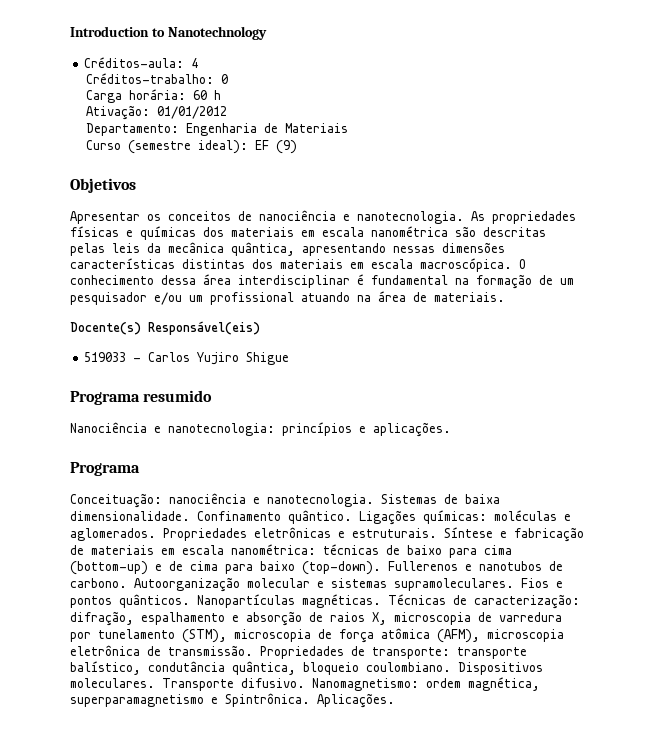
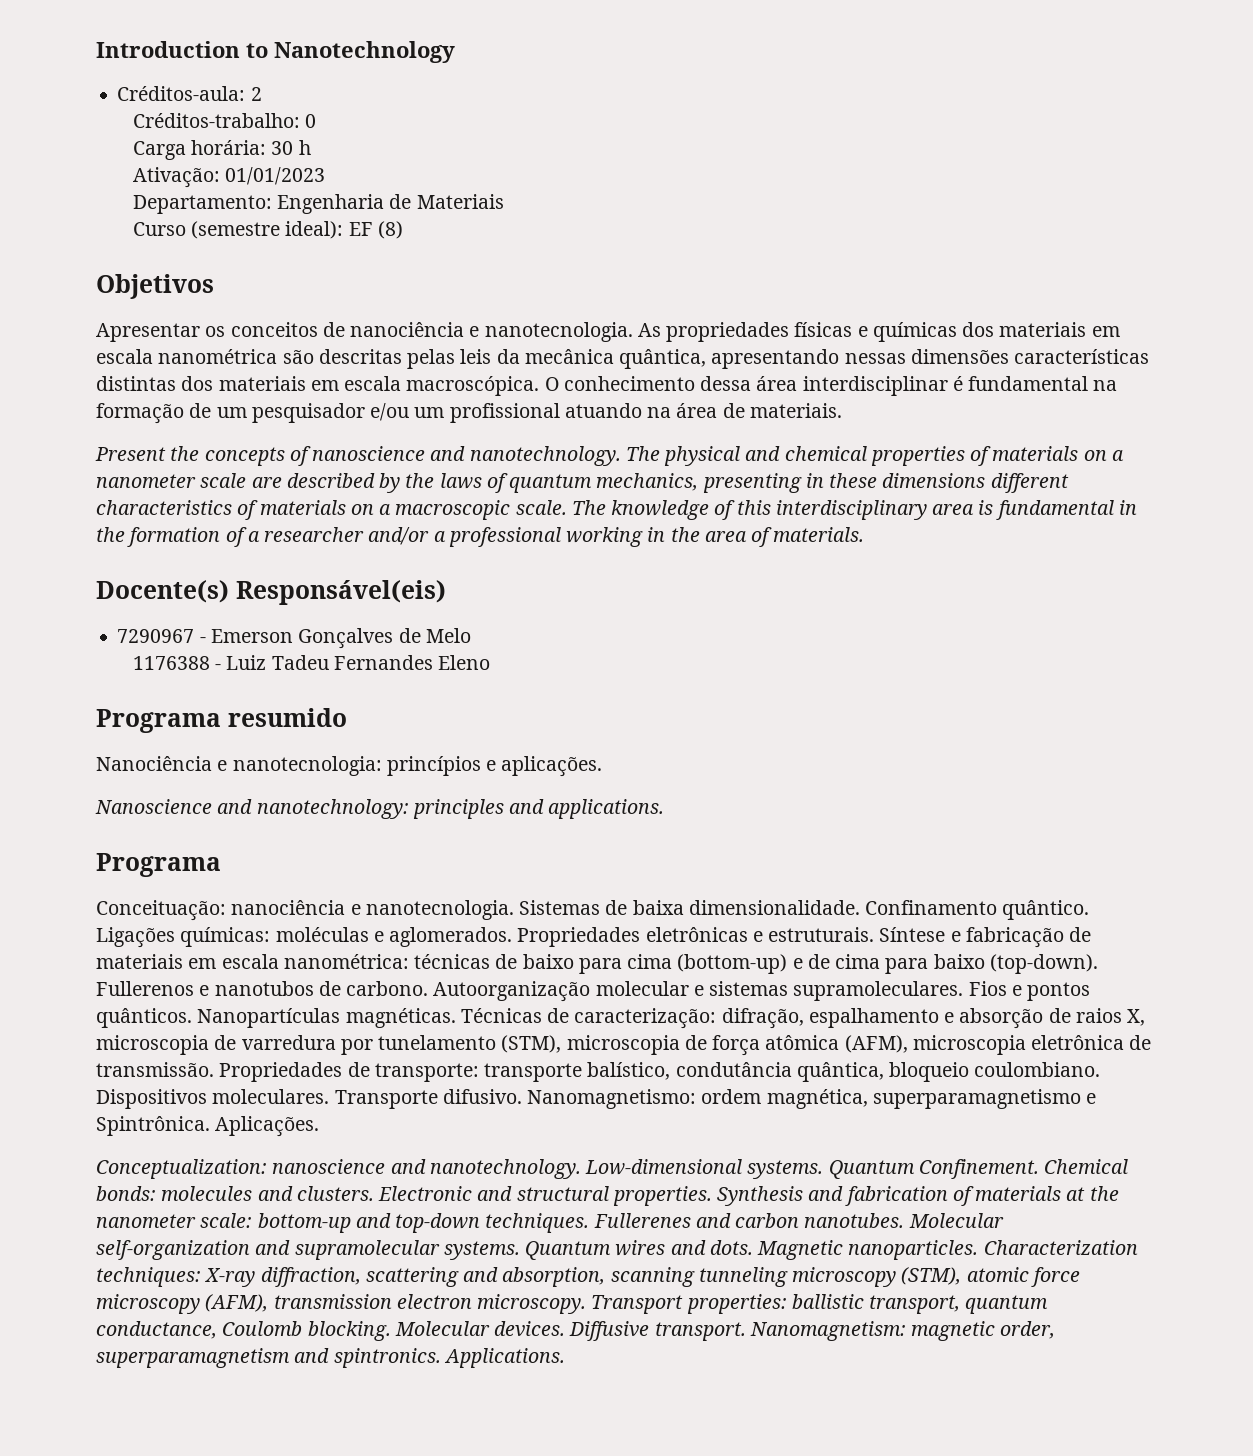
- Créditos-aula: 4
+ Créditos-aula: 2
- Carga horária: 60 h
+ Carga horária: 30 h
- Ativação: 01/01/2012
+ Ativação: 01/01/2023
- Curso (semestre ideal): EF (9)
+ Curso (semestre ideal): EF (8)
+ Present the concepts of nanoscience and nanotechnology. The physical and chemical properties of materials on a nanometer scale are described by the laws of quantum mechanics, presenting in these dimensions different characteristics of materials on a macroscopic scale. The knowledge of this interdisciplinary area is fundamental in the formation of a researcher and/or a professional working in the area of materials.
  Docente(s) Responsável(eis)
- 519033 - Carlos Yujiro Shigue
+ 7290967 - Emerson Gonçalves de Melo
+ 1176388 - Luiz Tadeu Fernandes Eleno
+ Nanoscience and nanotechnology: principles and applications.
+ Conceptualization: nanoscience and nanotechnology. Low-dimensional systems. Quantum Confinement. Chemical bonds: molecules and clusters. Electronic and structural properties. Synthesis and fabrication of materials at the nanometer scale: bottom-up and top-down techniques. Fullerenes and carbon nanotubes. Molecular self-organization and supramolecular systems. Quantum wires and dots. Magnetic nanoparticles. Characterization techniques: X-ray diffraction, scattering and absorption, scanning tunneling microscopy (STM), atomic force microscopy (AFM), transmission electron microscopy. Transport properties: ballistic transport, quantum conductance, Coulomb blocking. Molecular devices. Diffusive transport. Nanomagnetism: magnetic order, superparamagnetism and spintronics. Applications.

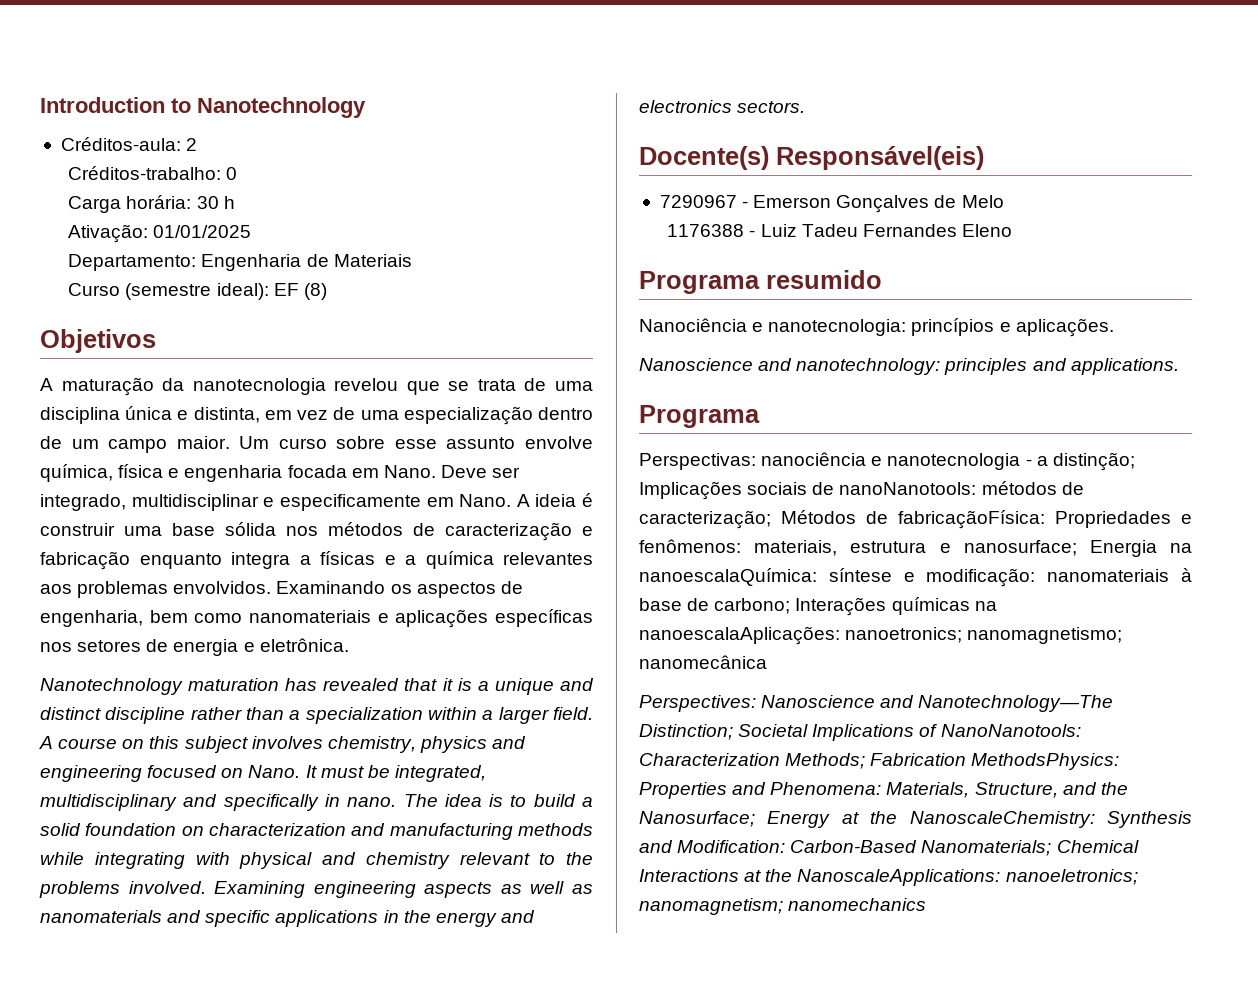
- Ativação: 01/01/2023
+ Ativação: 01/01/2025
- Apresentar os conceitos de nanociência e nanotecnologia. As propriedades físicas e químicas dos materiais em escala nanométrica são descritas pelas leis da mecânica quântica, apresentando nessas dimensões características distintas dos materiais em escala macroscópica. O conhecimento dessa área interdisciplinar é fundamental na formação de um pesquisador e/ou um profissional atuando na área de materiais.
- Present the concepts of nanoscience and nanotechnology. The physical and chemical properties of materials on a nanometer scale are described by the laws of quantum mechanics, presenting in these dimensions different characteristics of materials on a macroscopic scale. The knowledge of this interdisciplinary area is fundamental in the formation of a researcher and/or a professional working in the area of materials.
+ A maturação da nanotecnologia revelou que se trata de uma disciplina única e distinta, em vez de uma especialização dentro de um campo maior. Um curso sobre esse assunto envolve química, física e engenharia focada em Nano. Deve ser integrado, multidisciplinar e especificamente em Nano. A ideia é construir uma base sólida nos métodos de caracterização e fabricação enquanto integra a físicas e a química relevantes aos problemas envolvidos. Examinando os aspectos de engenharia, bem como nanomateriais e aplicações específicas nos setores de energia e eletrônica.
+ Nanotechnology maturation has revealed that it is a unique and distinct discipline rather than a specialization within a larger field. A course on this subject involves chemistry, physics and engineering focused on Nano. It must be integrated, multidisciplinary and specifically in nano. The idea is to build a solid foundation on characterization and manufacturing methods while integrating with physical and chemistry relevant to the problems involved. Examining engineering aspects as well as nanomaterials and specific applications in the energy and electronics sectors.
- Conceituação: nanociência e nanotecnologia. Sistemas de baixa dimensionalidade. Confinamento quântico. Ligações químicas: moléculas e aglomerados. Propriedades eletrônicas e estruturais. Síntese e fabricação de materiais em escala nanométrica: técnicas de baixo para cima (bottom-up) e de cima para baixo (top-down). Fullerenos e nanotubos de carbono. Autoorganização molecular e sistemas supramoleculares. Fios e pontos quânticos. Nanopartículas magnéticas. Técnicas de caracterização: difração, espalhamento e absorção de raios X, microscopia de varredura por tunelamento (STM), microscopia de força atômica (AFM), microscopia eletrônica de transmissão. Propriedades de transporte: transporte balístico, condutância quântica, bloqueio coulombiano. Dispositivos moleculares. Transporte difusivo. Nanomagnetismo: ordem magnética, superparamagnetismo e Spintrônica. Aplicações.
- Conceptualization: nanoscience and nanotechnology. Low-dimensional systems. Quantum Confinement. Chemical bonds: molecules and clusters. Electronic and structural properties. Synthesis and fabrication of materials at the nanometer scale: bottom-up and top-down techniques. Fullerenes and carbon nanotubes. Molecular self-organization and supramolecular systems. Quantum wires and dots. Magnetic nanoparticles. Characterization techniques: X-ray diffraction, scattering and absorption, scanning tunneling microscopy (STM), atomic force microscopy (AFM), transmission electron microscopy. Transport properties: ballistic transport, quantum conductance, Coulomb blocking. Molecular devices. Diffusive transport. Nanomagnetism: magnetic order, superparamagnetism and spintronics. Applications.
+ Perspectivas: nanociência e nanotecnologia - a distinção; Implicações sociais de nanoNanotools: métodos de caracterização; Métodos de fabricaçãoFísica: Propriedades e fenômenos: materiais, estrutura e nanosurface; Energia na nanoescalaQuímica: síntese e modificação: nanomateriais à base de carbono; Interações químicas na nanoescalaAplicações: nanoetronics; nanomagnetismo; nanomecânica
+ Perspectives: Nanoscience and Nanotechnology—The Distinction; Societal Implications of NanoNanotools: Characterization Methods; Fabrication MethodsPhysics: Properties and Phenomena: Materials, Structure, and the Nanosurface; Energy at the NanoscaleChemistry: Synthesis and Modification: Carbon-Based Nanomaterials; Chemical Interactions at the NanoscaleApplications: nanoeletronics; nanomagnetism; nanomechanics

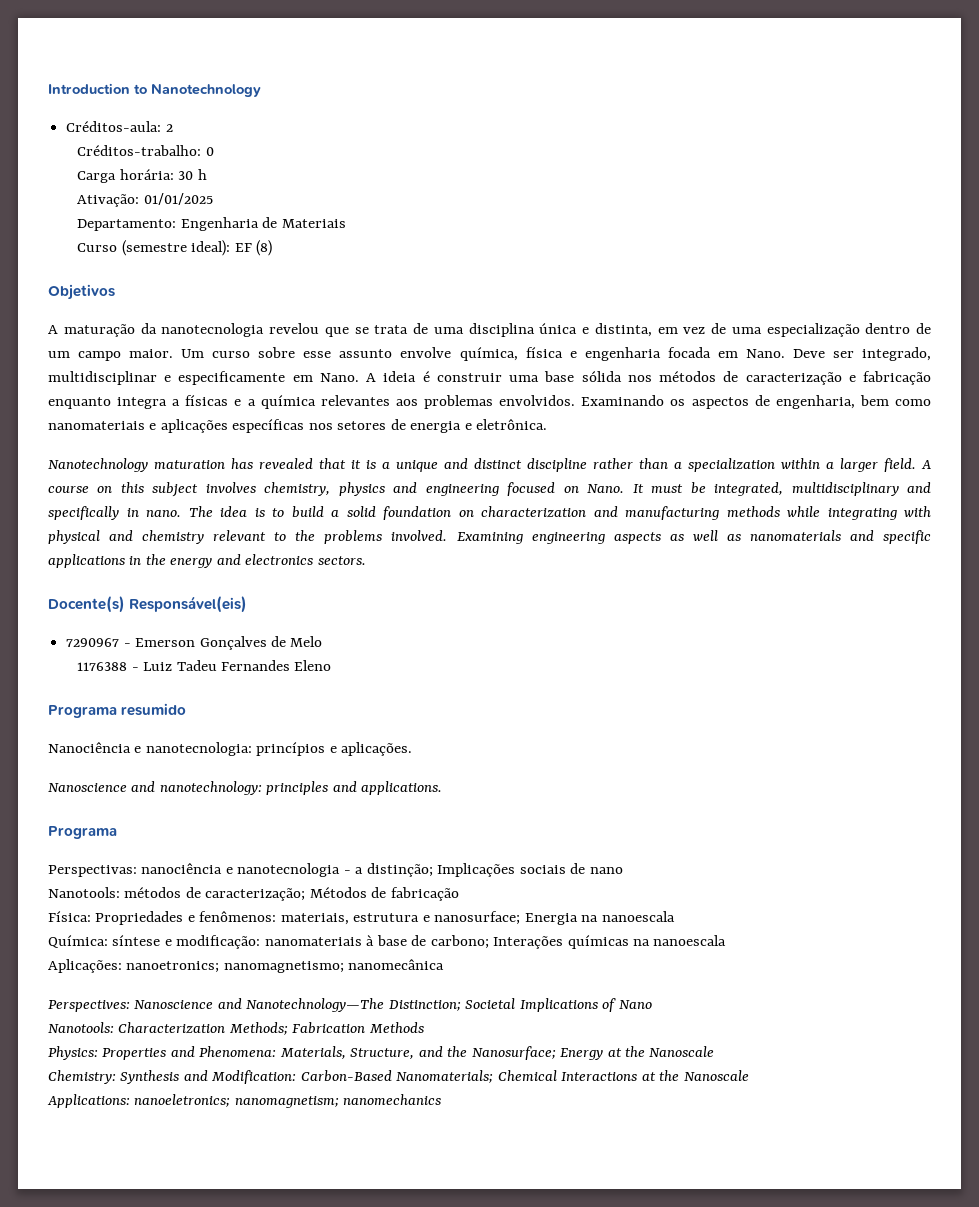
- Perspectivas: nanociência e nanotecnologia - a distinção; Implicações sociais de nanoNanotools: métodos de caracterização; Métodos de fabricaçãoFísica: Propriedades e fenômenos: materiais, estrutura e nanosurface; Energia na nanoescalaQuímica: síntese e modificação: nanomateriais à base de carbono; Interações químicas na nanoescalaAplicações: nanoetronics; nanomagnetismo; nanomecânica
+ Perspectivas: nanociência e nanotecnologia - a distinção; Implicações sociais de nano
+ Nanotools: métodos de caracterização; Métodos de fabricação
+ Física: Propriedades e fenômenos: materiais, estrutura e nanosurface; Energia na nanoescala
+ Química: síntese e modificação: nanomateriais à base de carbono; Interações químicas na nanoescala
+ Aplicações: nanoetronics; nanomagnetismo; nanomecânica
- Perspectives: Nanoscience and Nanotechnology—The Distinction; Societal Implications of NanoNanotools: Characterization Methods; Fabrication MethodsPhysics: Properties and Phenomena: Materials, Structure, and the Nanosurface; Energy at the NanoscaleChemistry: Synthesis and Modification: Carbon-Based Nanomaterials; Chemical Interactions at the NanoscaleApplications: nanoeletronics; nanomagnetism; nanomechanics
+ Perspectives: Nanoscience and Nanotechnology—The Distinction; Societal Implications of Nano
+ Nanotools: Characterization Methods; Fabrication Methods
+ Physics: Properties and Phenomena: Materials, Structure, and the Nanosurface; Energy at the Nanoscale
+ Chemistry: Synthesis and Modification: Carbon-Based Nanomaterials; Chemical Interactions at the Nanoscale
+ Applications: nanoeletronics; nanomagnetism; nanomechanics

